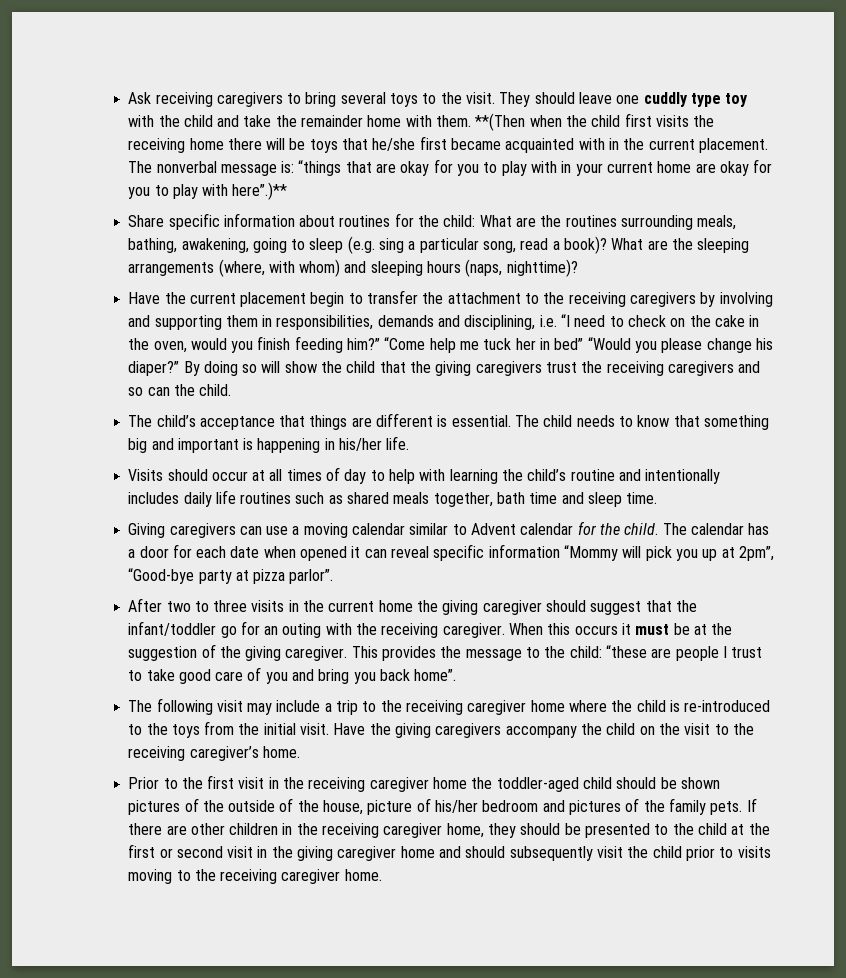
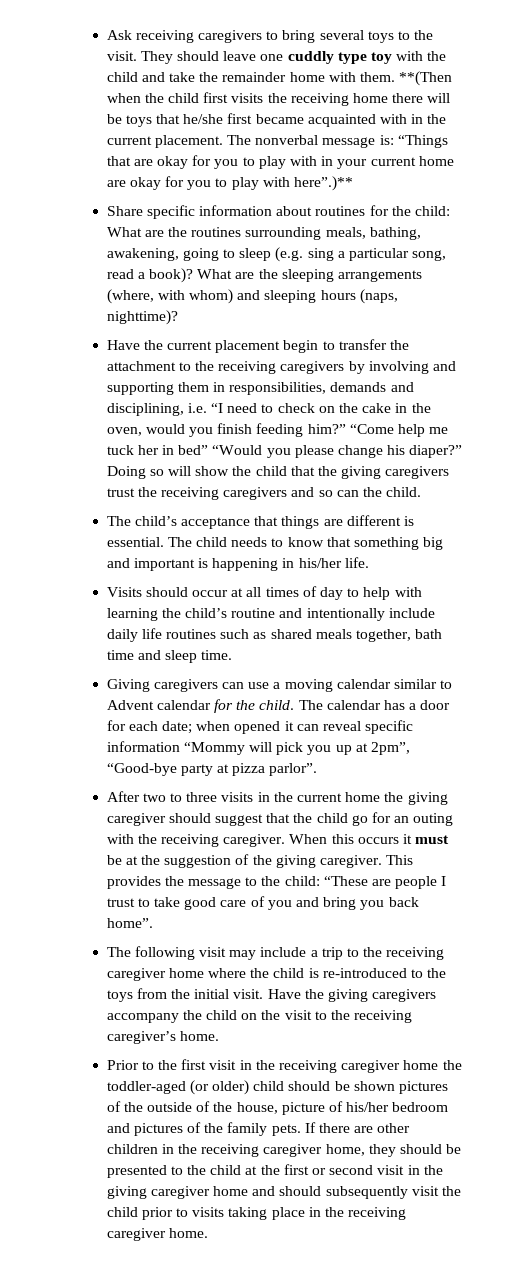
- The nonverbal message is: “things that are okay for you to play with in your current home are okay for you to play with here”.)**
+ The nonverbal message is: “Things that are okay for you to play with in your current home are okay for you to play with here”.)**
- By doing so will show the child that the giving caregivers trust the receiving caregivers and so can the child.
+ Doing so will show the child that the giving caregivers trust the receiving caregivers and so can the child.
- Visits should occur at all times of day to help with learning the child’s routine and intentionally includes daily life routines such as shared meals together, bath time and sleep time.
+ Visits should occur at all times of day to help with learning the child’s routine and intentionally include daily life routines such as shared meals together, bath time and sleep time.
- The calendar has a door for each date when opened it can reveal specific information “Mommy will pick you up at 2pm”, “Good-bye party at pizza parlor”.
+ The calendar has a door for each date; when opened it can reveal specific information “Mommy will pick you up at 2pm”, “Good-bye party at pizza parlor”.
- After two to three visits in the current home the giving caregiver should suggest that the infant/toddler go for an outing with the receiving caregiver.
+ After two to three visits in the current home the giving caregiver should suggest that the child go for an outing with the receiving caregiver.
- This provides the message to the child: “these are people I trust to take good care of you and bring you back home”.
+ This provides the message to the child: “These are people I trust to take good care of you and bring you back home”.
- Prior to the first visit in the receiving caregiver home the toddler-aged child should be shown pictures of the outside of the house, picture of his/her bedroom and pictures of the family pets.
+ Prior to the first visit in the receiving caregiver home the toddler-aged (or older) child should be shown pictures of the outside of the house, picture of his/her bedroom and pictures of the family pets.
- If there are other children in the receiving caregiver home, they should be presented to the child at the first or second visit in the giving caregiver home and should subsequently visit the child prior to visits moving to the receiving caregiver home.
+ If there are other children in the receiving caregiver home, they should be presented to the child at the first or second visit in the giving caregiver home and should subsequently visit the child prior to visits taking place in the receiving caregiver home.

